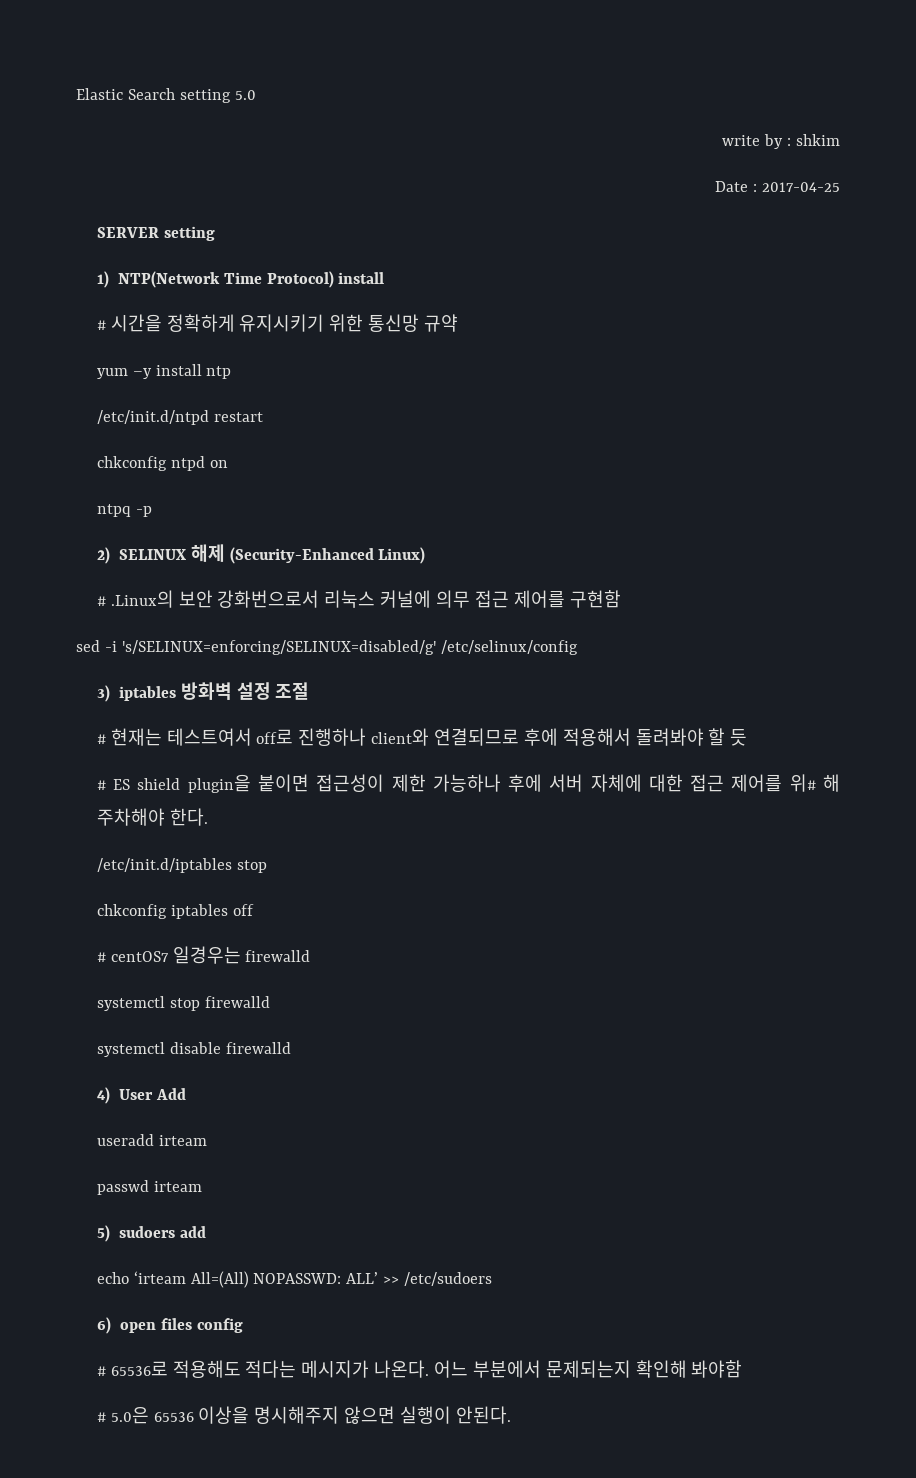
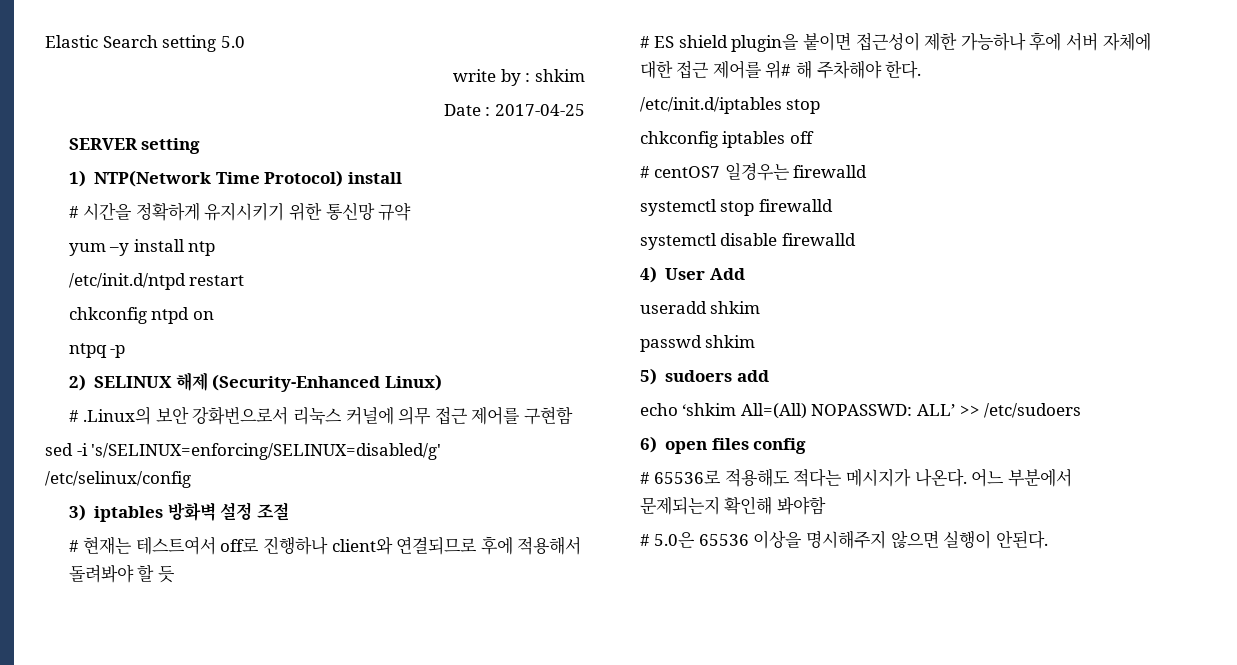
- useradd irteam
+ useradd shkim
- passwd irteam
+ passwd shkim
- echo ‘irteam All=(All) NOPASSWD: ALL’ >> /etc/sudoers
+ echo ‘shkim All=(All) NOPASSWD: ALL’ >> /etc/sudoers

